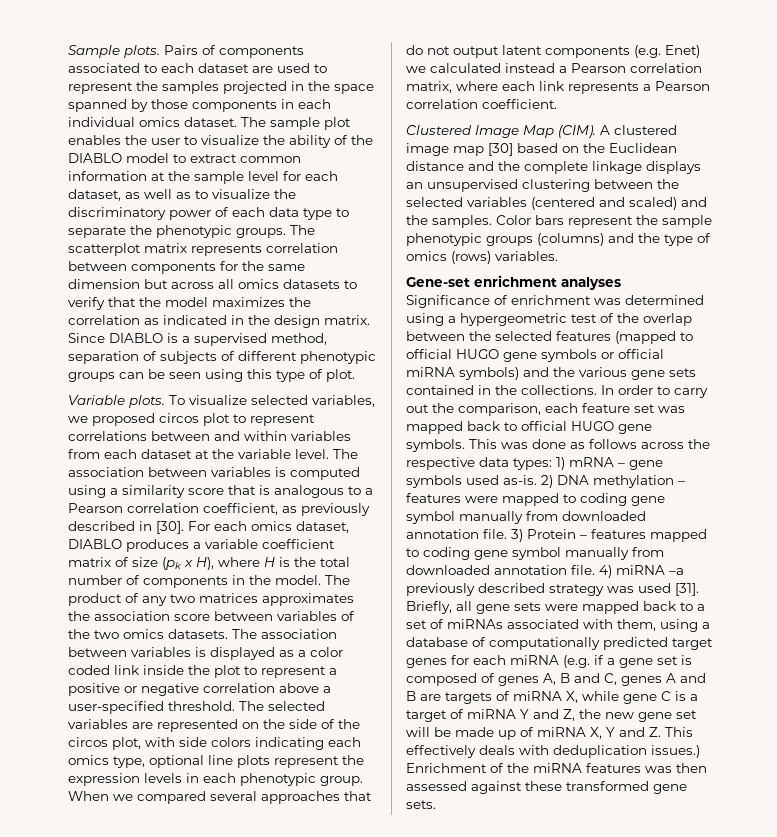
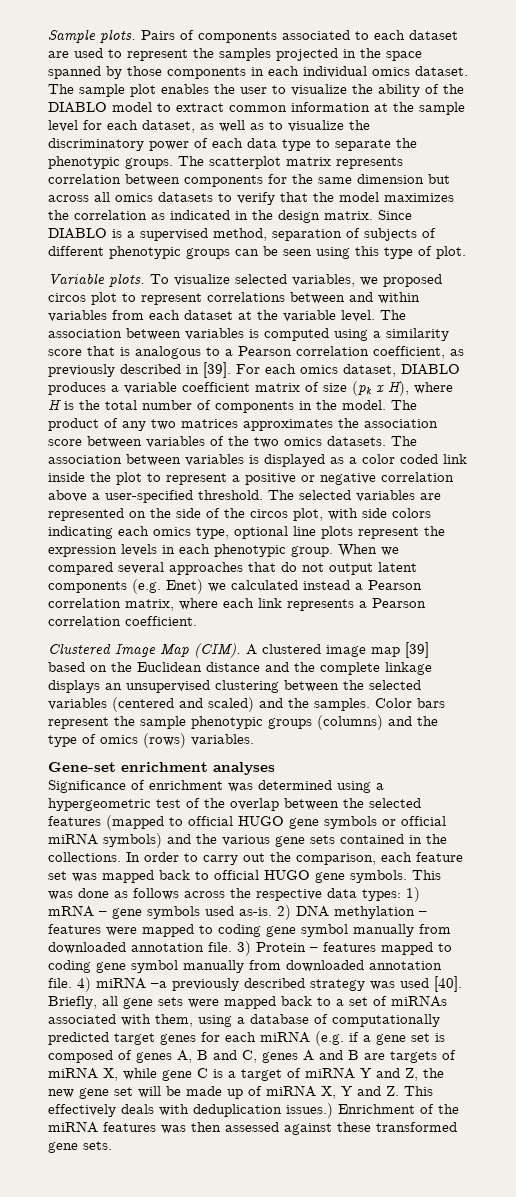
- The association between variables is computed using a similarity score that is analogous to a Pearson correlation coefficient, as previously described in [30].
+ The association between variables is computed using a similarity score that is analogous to a Pearson correlation coefficient, as previously described in [39].
- A clustered image map [30] based on the Euclidean distance and the complete linkage displays an unsupervised clustering between the selected variables (centered and scaled) and the samples.
+ A clustered image map [39] based on the Euclidean distance and the complete linkage displays an unsupervised clustering between the selected variables (centered and scaled) and the samples.
- 4) miRNA –a previously described strategy was used [31].
+ 4) miRNA –a previously described strategy was used [40].

